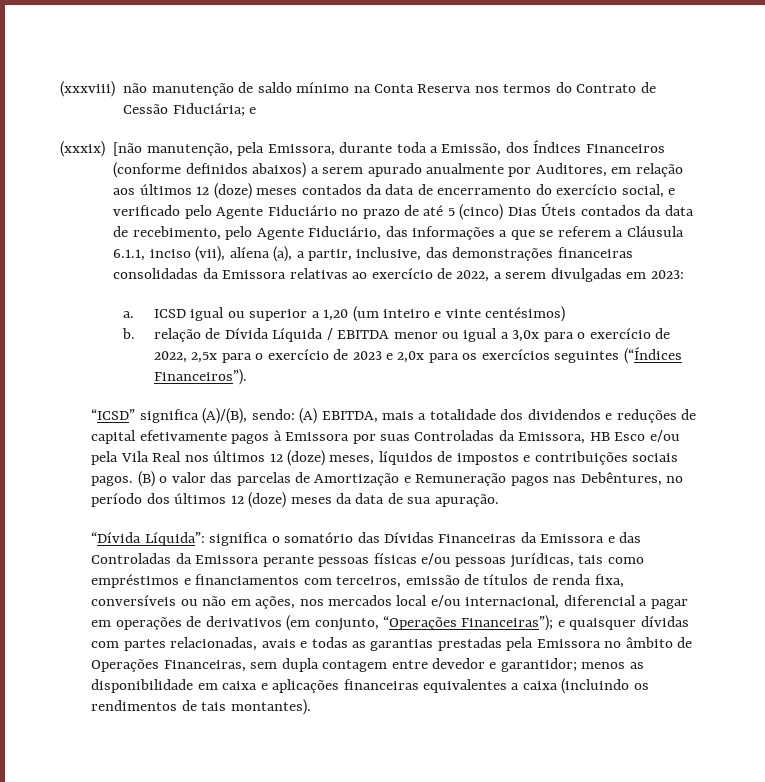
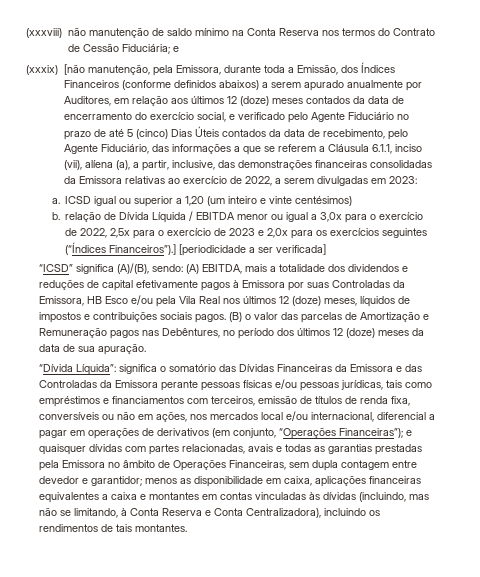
- b. relação de Dívida Líquida / EBITDA menor ou igual a 3,0x para o exercício de 2022, 2,5x para o exercício de 2023 e 2,0x para os exercícios seguintes (“Índices Financeiros”).
+ b. relação de Dívida Líquida / EBITDA menor ou igual a 3,0x para o exercício de 2022, 2,5x para o exercício de 2023 e 2,0x para os exercícios seguintes (“Índices Financeiros”).] [periodicidade a ser verificada]
- menos as disponibilidade em caixa e aplicações financeiras equivalentes a caixa (incluindo os rendimentos de tais montantes).
+ menos as disponibilidade em caixa, aplicações financeiras equivalentes a caixa e montantes em contas vinculadas às dívidas (incluindo, mas não se limitando, à Conta Reserva e Conta Centralizadora), incluindo os rendimentos de tais montantes.

